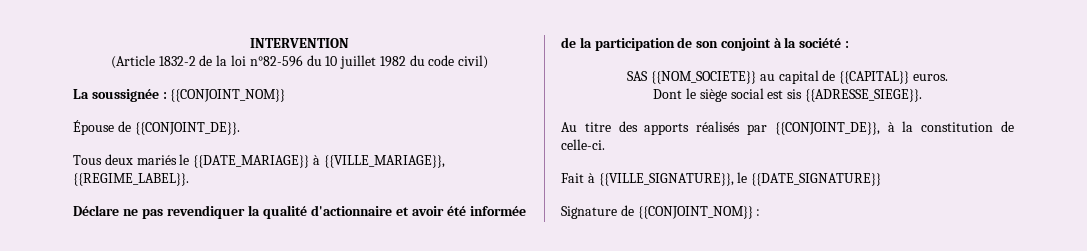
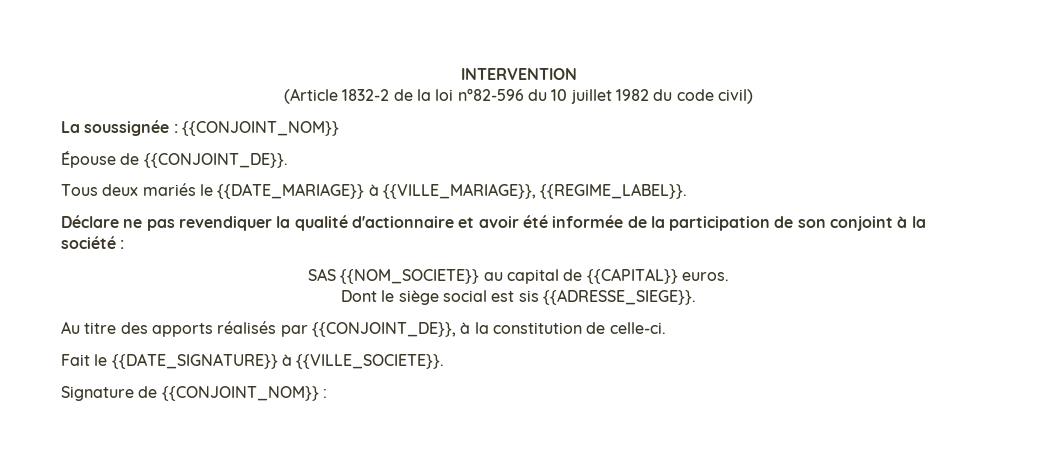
- Fait à {{VILLE_SIGNATURE}}, le {{DATE_SIGNATURE}}
+ Fait le {{DATE_SIGNATURE}} à {{VILLE_SOCIETE}}.

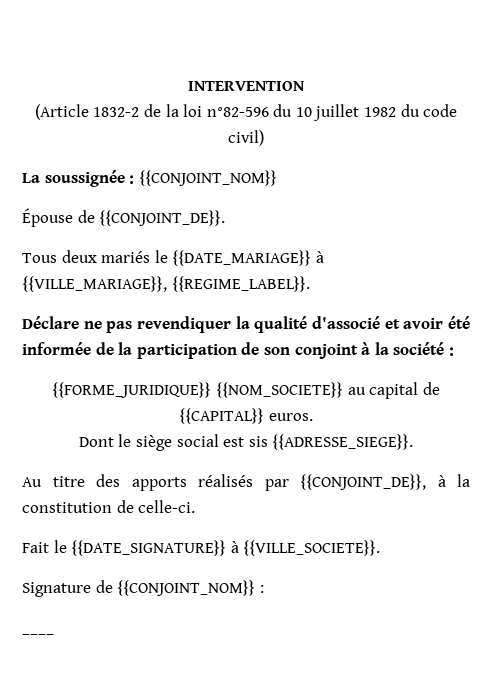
- Déclare ne pas revendiquer la qualité d'actionnaire et avoir été informée de la participation de son conjoint à la société :
+ Déclare ne pas revendiquer la qualité d'associé et avoir été informée de la participation de son conjoint à la société :
- SAS {{NOM_SOCIETE}} au capital de {{CAPITAL}} euros.
+ {{FORME_JURIDIQUE}} {{NOM_SOCIETE}} au capital de {{CAPITAL}} euros.
+ ____

